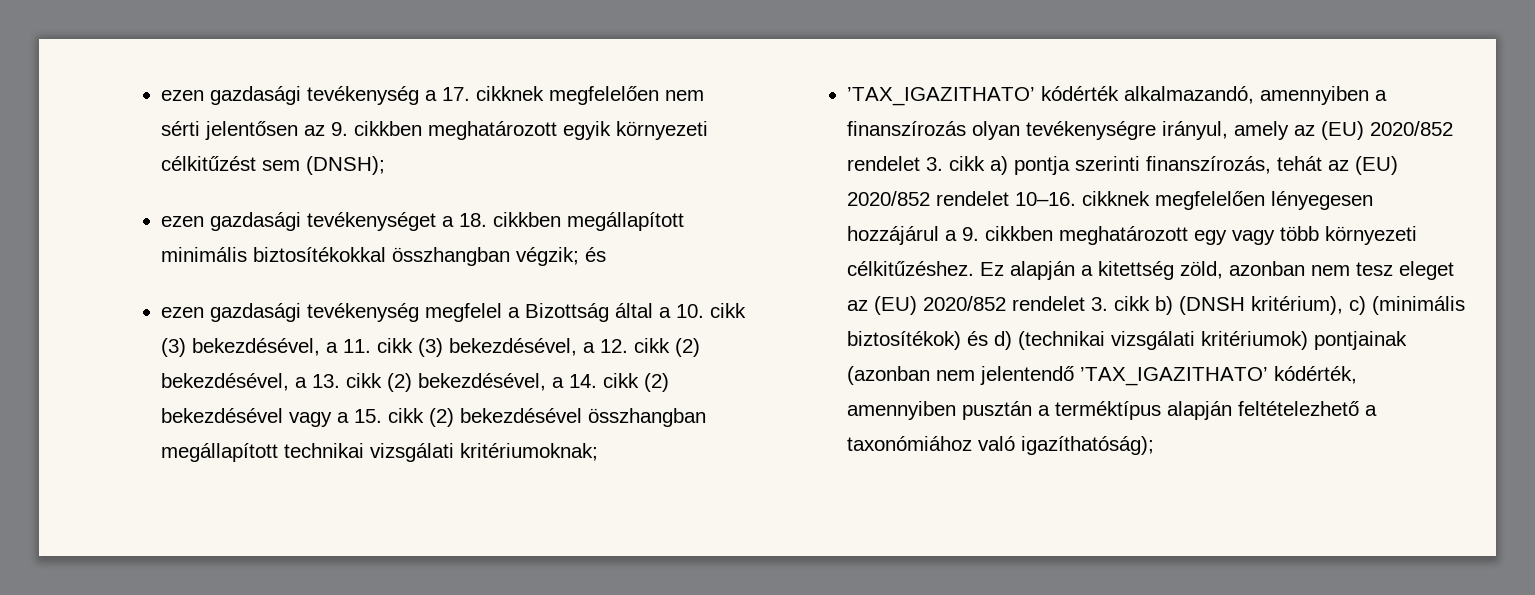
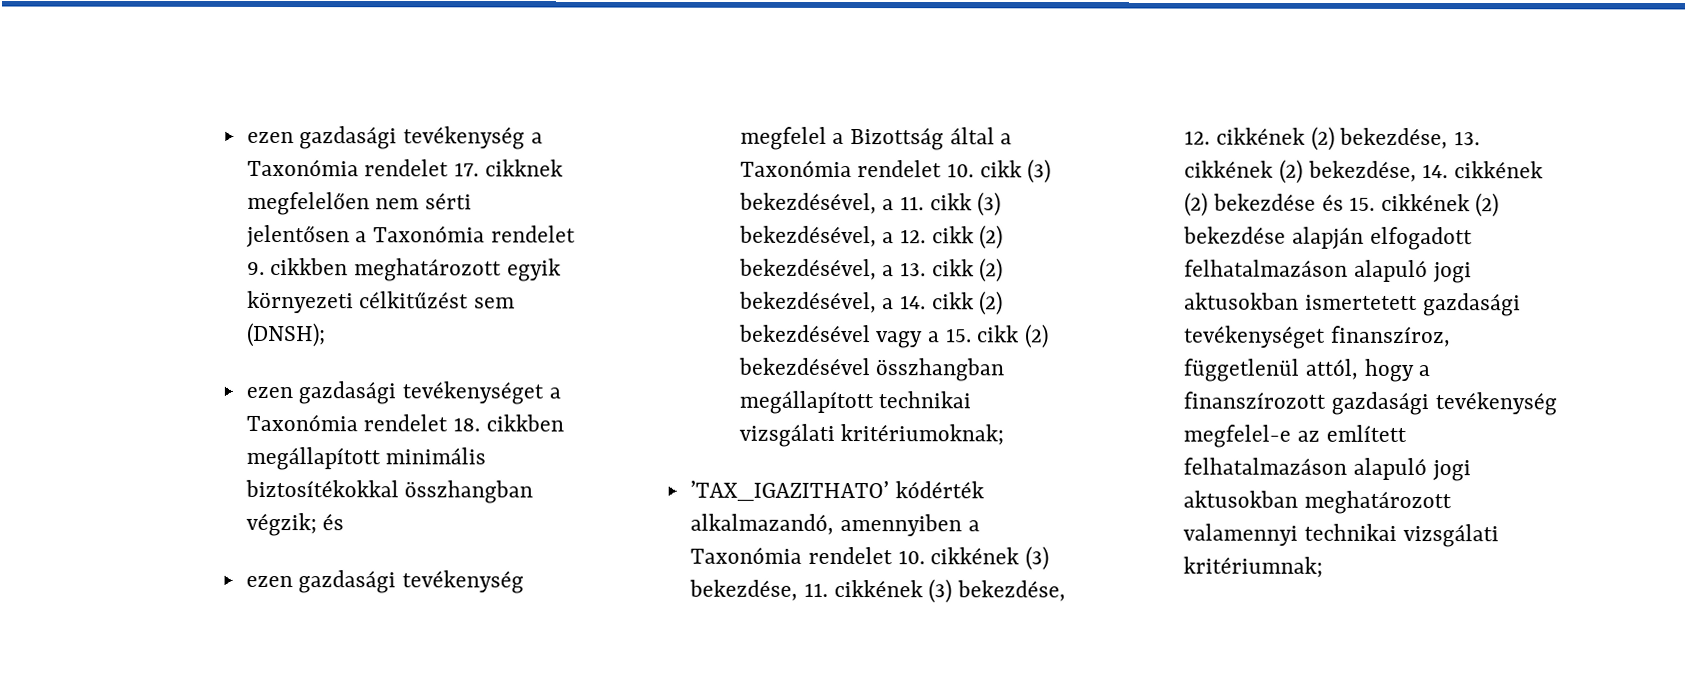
- ezen gazdasági tevékenység a 17. cikknek megfelelően nem sérti jelentősen az 9. cikkben meghatározott egyik környezeti célkitűzést sem (DNSH);
+ ezen gazdasági tevékenység a Taxonómia rendelet 17. cikknek megfelelően nem sérti jelentősen a Taxonómia rendelet 9. cikkben meghatározott egyik környezeti célkitűzést sem (DNSH);
- ezen gazdasági tevékenységet a 18. cikkben megállapított minimális biztosítékokkal összhangban végzik; és
+ ezen gazdasági tevékenységet a Taxonómia rendelet 18. cikkben megállapított minimális biztosítékokkal összhangban végzik; és
- ezen gazdasági tevékenység megfelel a Bizottság által a 10. cikk (3) bekezdésével, a 11. cikk (3) bekezdésével, a 12. cikk (2) bekezdésével, a 13. cikk (2) bekezdésével, a 14. cikk (2) bekezdésével vagy a 15. cikk (2) bekezdésével összhangban megállapított technikai vizsgálati kritériumoknak;
+ ezen gazdasági tevékenység megfelel a Bizottság által a Taxonómia rendelet 10. cikk (3) bekezdésével, a 11. cikk (3) bekezdésével, a 12. cikk (2) bekezdésével, a 13. cikk (2) bekezdésével, a 14. cikk (2) bekezdésével vagy a 15. cikk (2) bekezdésével összhangban megállapított technikai vizsgálati kritériumoknak;
- ’TAX_IGAZITHATO’ kódérték alkalmazandó, amennyiben a finanszírozás olyan tevékenységre irányul, amely az (EU) 2020/852 rendelet 3. cikk a) pontja szerinti finanszírozás, tehát az (EU) 2020/852 rendelet 10–16. cikknek megfelelően lényegesen hozzájárul a 9. cikkben meghatározott egy vagy több környezeti célkitűzéshez. Ez alapján a kitettség zöld, azonban nem tesz eleget az (EU) 2020/852 rendelet 3. cikk b) (DNSH kritérium), c) (minimális biztosítékok) és d) (technikai vizsgálati kritériumok) pontjainak (azonban nem jelentendő ’TAX_IGAZITHATO’ kódérték, amennyiben pusztán a terméktípus alapján feltételezhető a taxonómiához való igazíthatóság);
+ ’TAX_IGAZITHATO’ kódérték alkalmazandó, amennyiben a Taxonómia rendelet 10. cikkének (3) bekezdése, 11. cikkének (3) bekezdése, 12. cikkének (2) bekezdése, 13. cikkének (2) bekezdése, 14. cikkének (2) bekezdése és 15. cikkének (2) bekezdése alapján elfogadott felhatalmazáson alapuló jogi aktusokban ismertetett gazdasági tevékenységet finanszíroz, függetlenül attól, hogy a finanszírozott gazdasági tevékenység megfelel-e az említett felhatalmazáson alapuló jogi aktusokban meghatározott valamennyi technikai vizsgálati kritériumnak;

